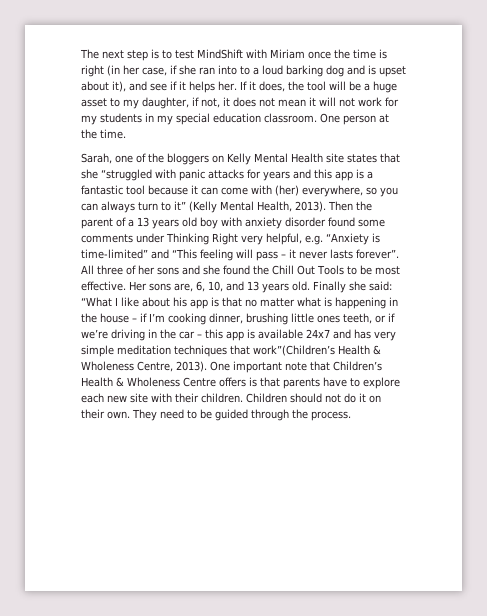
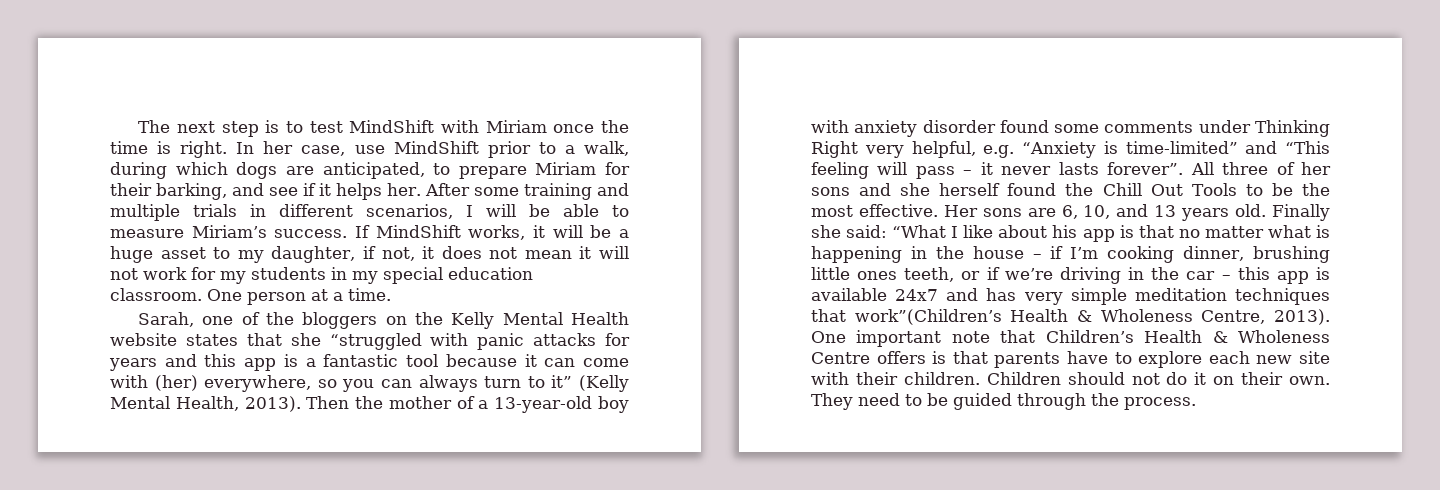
- The next step is to test MindShift with Miriam once the time is right (in her case, if she ran into to a loud barking dog and is upset about it), and see if it helps her.
+ The next step is to test MindShift with Miriam once the time is right. In her case, use MindShift prior to a walk, during which dogs are anticipated, to prepare Miriam for their barking, and see if it helps her.
- If it does, the tool will be a huge asset to my daughter, if not, it does not mean it will not work for my students in my special education classroom.
+ After some training and multiple trials in different scenarios, I will be able to measure Miriam’s success. If MindShift works, it will be a huge asset to my daughter, if not, it does not mean it will not work for my students in my special education classroom.
- One person at the time.
+ One person at a time.
- Sarah, one of the bloggers on Kelly Mental Health site states that she “struggled with panic attacks for years and this app is a fantastic tool because it can come with (her) everywhere, so you can always turn to it” (Kelly Mental Health, 2013).
+ Sarah, one of the bloggers on the Kelly Mental Health website states that she “struggled with panic attacks for years and this app is a fantastic tool because it can come with (her) everywhere, so you can always turn to it” (Kelly Mental Health, 2013).
- Then the parent of a 13 years old boy with anxiety disorder found some comments under Thinking Right very helpful, e.g. “Anxiety is time-limited” and “This feeling will pass – it never lasts forever”.
+ Then the mother of a 13-year-old boy with anxiety disorder found some comments under Thinking Right very helpful, e.g. “Anxiety is time-limited” and “This feeling will pass – it never lasts forever”.
- All three of her sons and she found the Chill Out Tools to be most effective.
+ All three of her sons and she herself found the Chill Out Tools to be the most effective.
- Her sons are, 6, 10, and 13 years old.
+ Her sons are 6, 10, and 13 years old.

